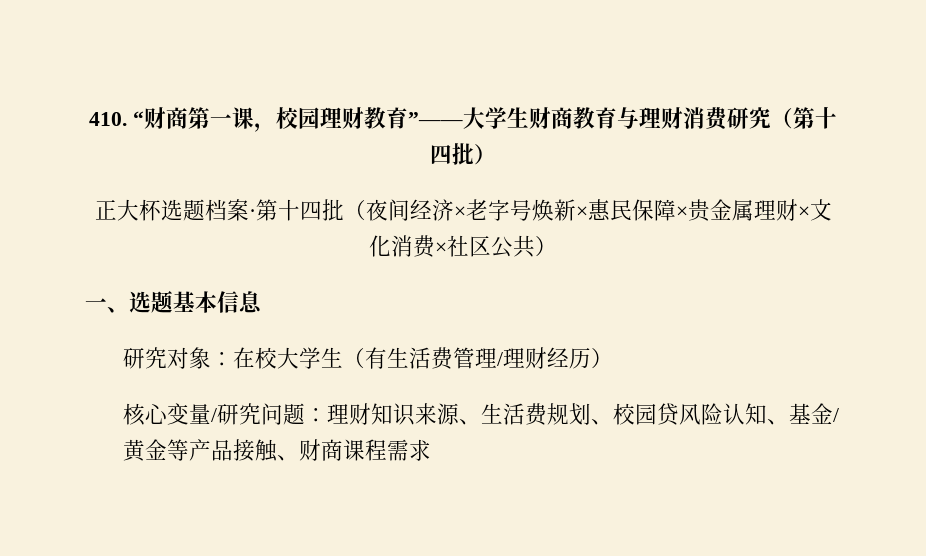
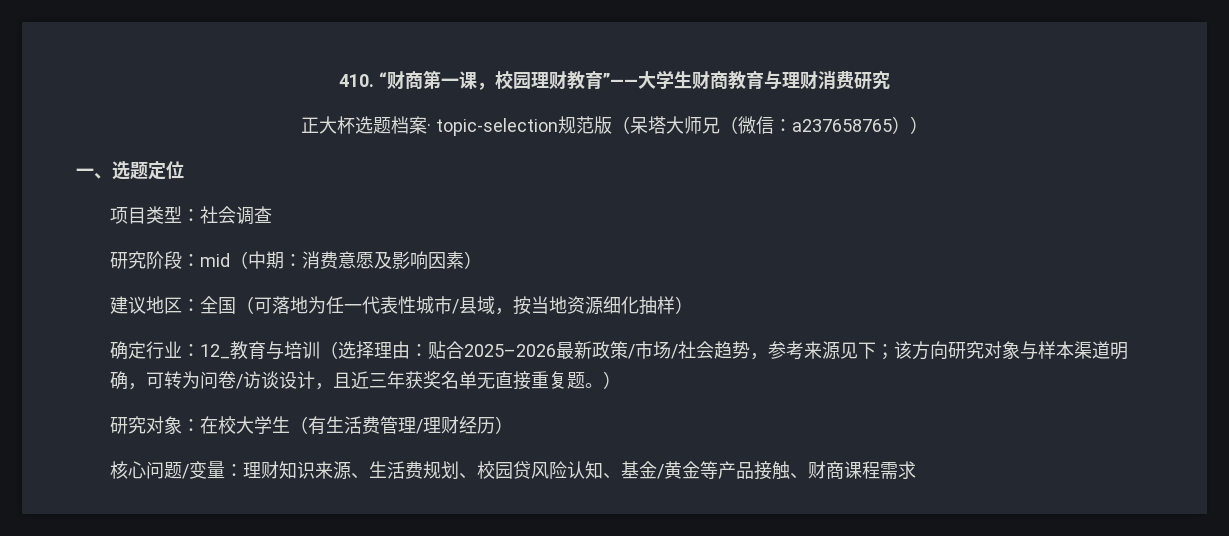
- 410. “财商第一课，校园理财教育”——大学生财商教育与理财消费研究（第十四批）
+ 410. “财商第一课，校园理财教育”——大学生财商教育与理财消费研究
- 正大杯选题档案·第十四批（夜间经济×老字号焕新×惠民保障×贵金属理财×文化消费×社区公共）
- 一、选题基本信息
+ 正大杯选题档案· topic-selection规范版（呆塔大师兄（微信：a237658765））
+ 一、选题定位
+ 项目类型：社会调查
+ 研究阶段：mid（中期：消费意愿及影响因素）
+ 建议地区：全国（可落地为任一代表性城市/县域，按当地资源细化抽样）
+ 确定行业：12_教育与培训（选择理由：贴合2025–2026最新政策/市场/社会趋势，参考来源见下；该方向研究对象与样本渠道明确，可转为问卷/访谈设计，且近三年获奖名单无直接重复题。）
- 核心变量/研究问题：理财知识来源、生活费规划、校园贷风险认知、基金/黄金等产品接触、财商课程需求
+ 核心问题/变量：理财知识来源、生活费规划、校园贷风险认知、基金/黄金等产品接触、财商课程需求

